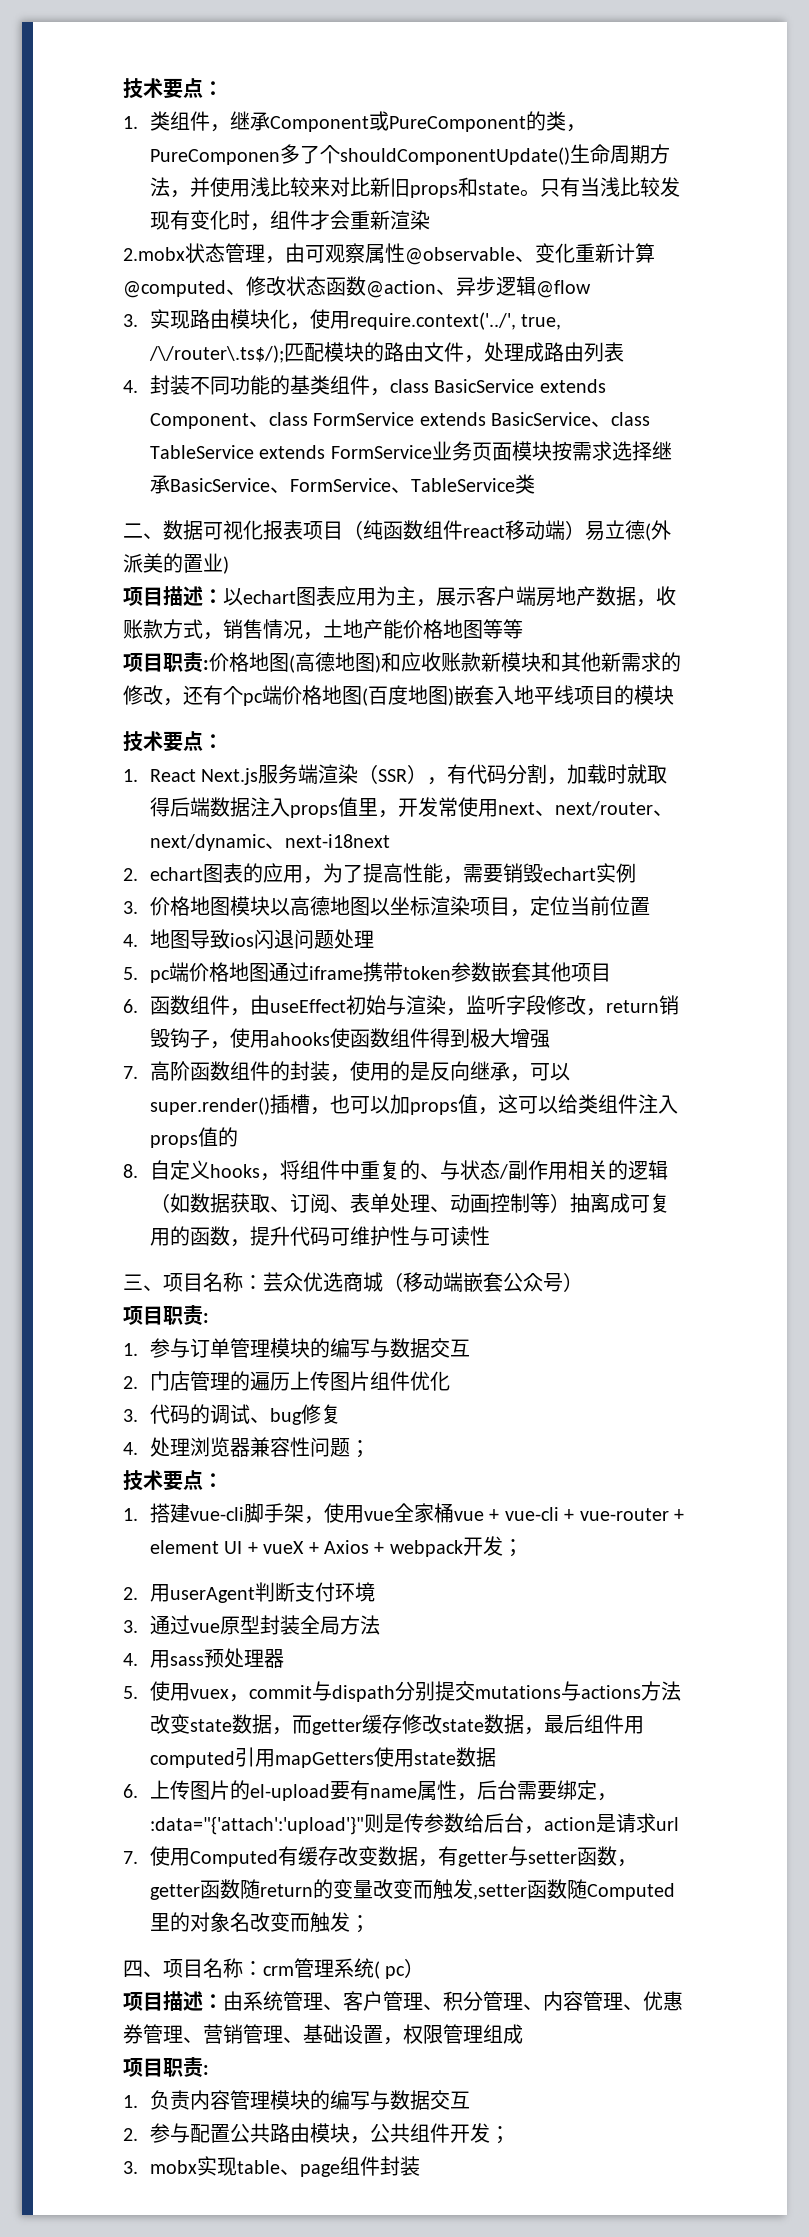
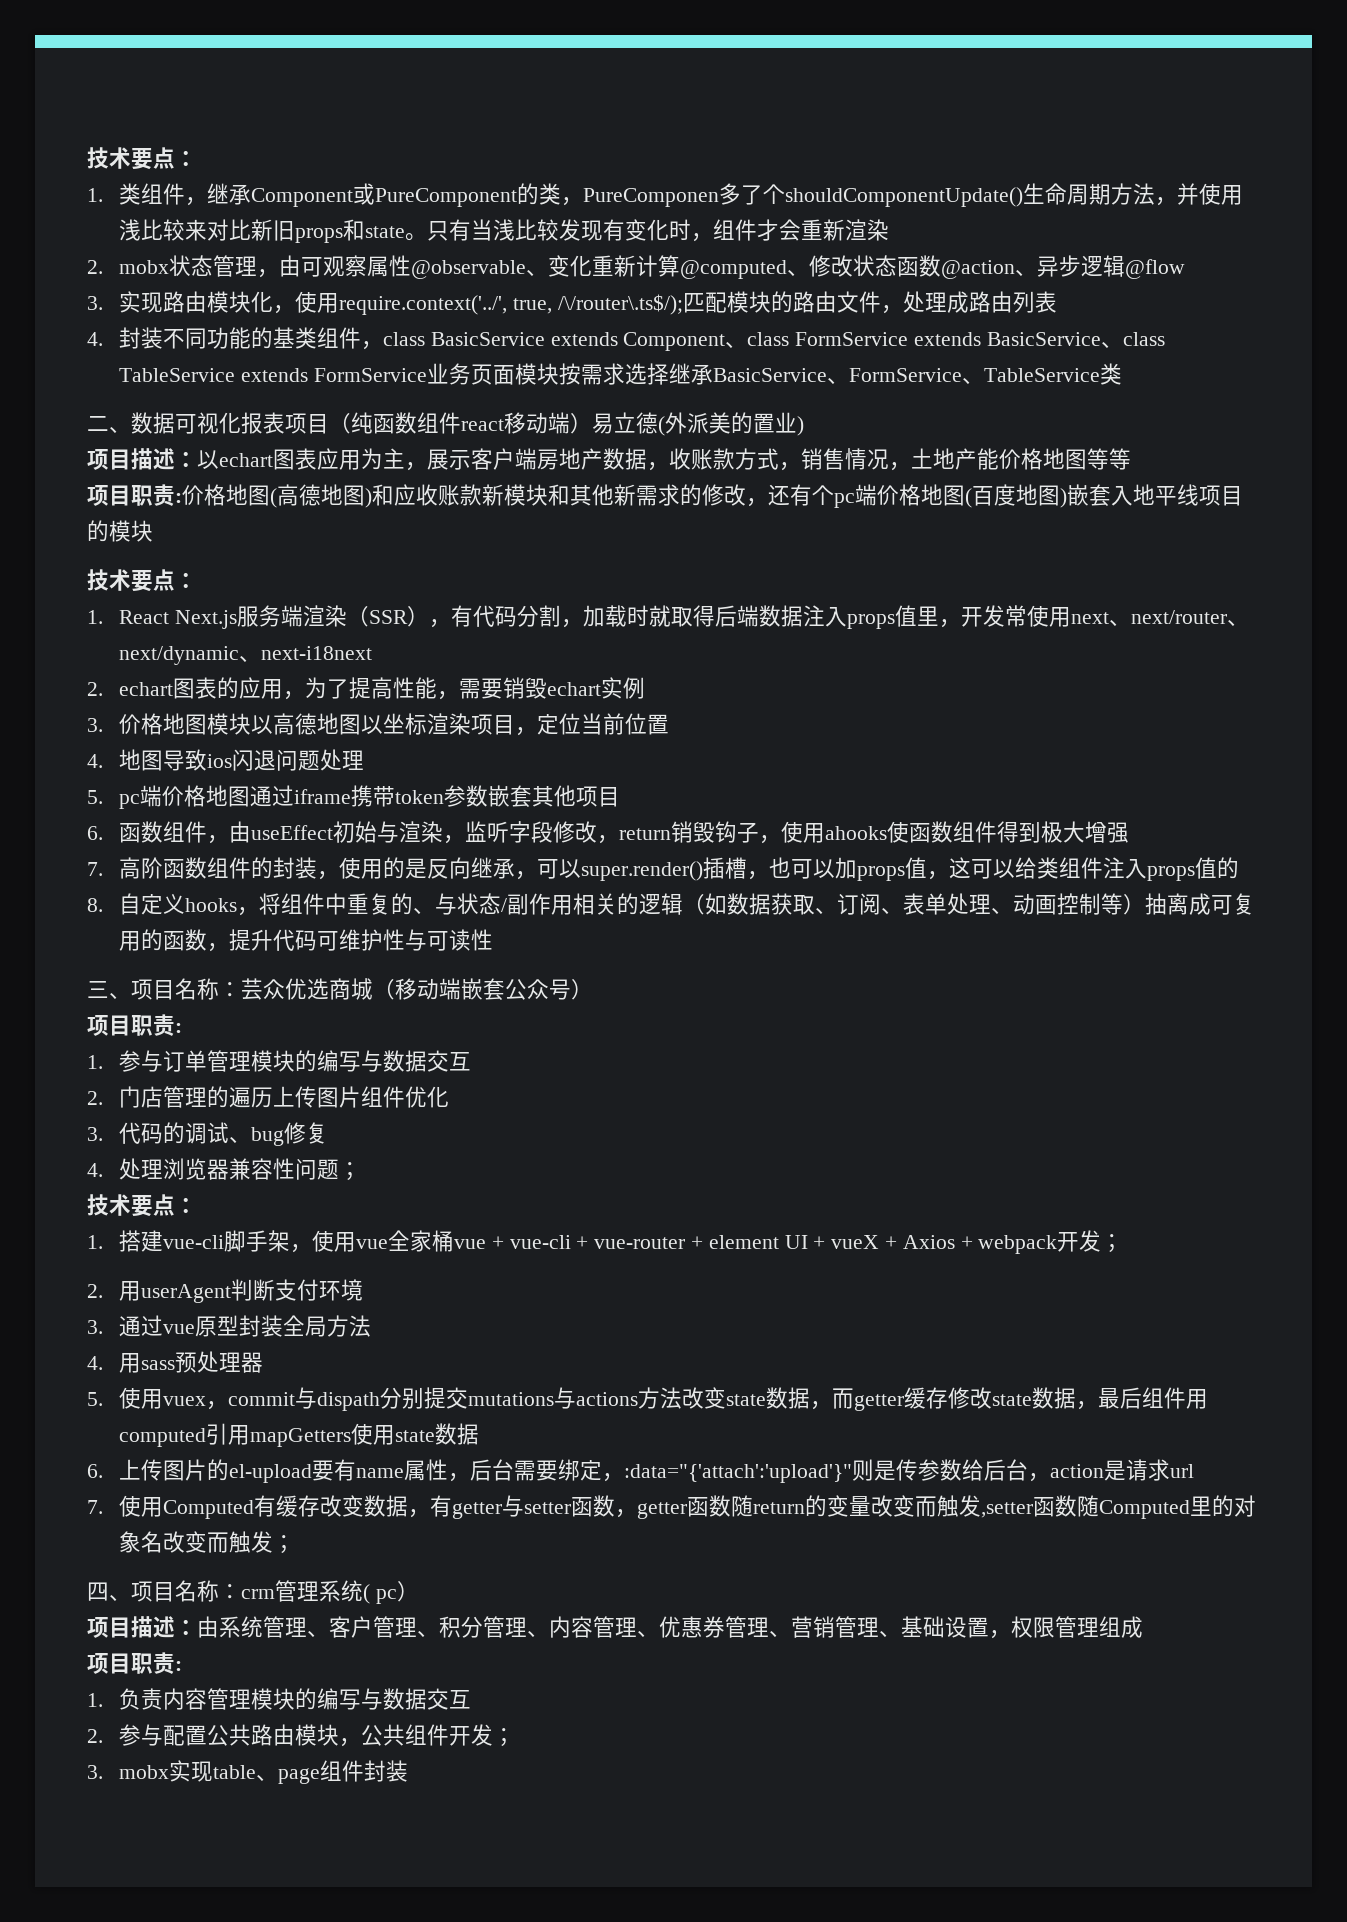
- 2.mobx状态管理，由可观察属性@observable、变化重新计算@computed、修改状态函数@action、异步逻辑@flow
+ 2. mobx状态管理，由可观察属性@observable、变化重新计算@computed、修改状态函数@action、异步逻辑@flow

